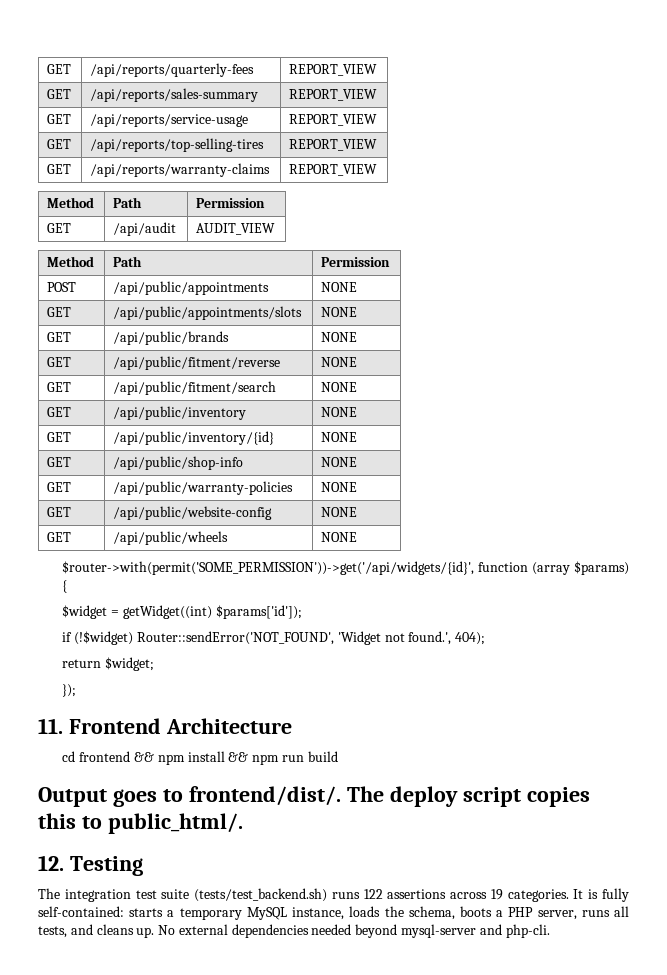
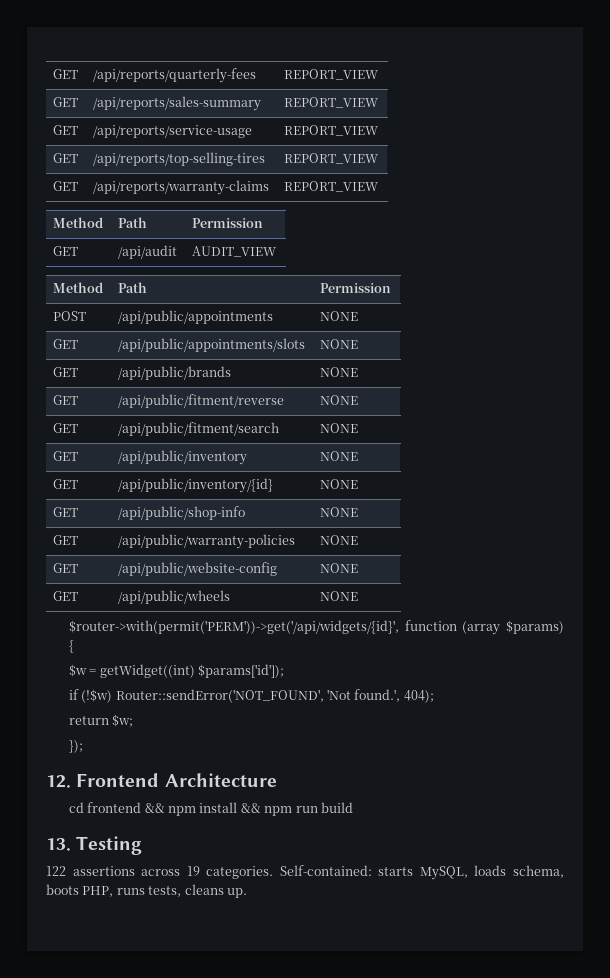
- $router->with(permit('SOME_PERMISSION'))->get('/api/widgets/{id}', function (array $params) {
+ $router->with(permit('PERM'))->get('/api/widgets/{id}', function (array $params) {
- $widget = getWidget((int) $params['id']);
+ $w = getWidget((int) $params['id']);
- if (!$widget) Router::sendError('NOT_FOUND', 'Widget not found.', 404);
+ if (!$w) Router::sendError('NOT_FOUND', 'Not found.', 404);
- return $widget;
+ return $w;
- 11. Frontend Architecture
+ 12. Frontend Architecture
- Output goes to frontend/dist/. The deploy script copies this to public_html/.
- 12. Testing
- The integration test suite (tests/test_backend.sh) runs 122 assertions across 19 categories.
+ 13. Testing
+ 122 assertions across 19 categories.
- It is fully self-contained: starts a temporary MySQL instance, loads the schema, boots a PHP server, runs all tests, and cleans up. No external dependencies needed beyond mysql-server and php-cli.
+ Self-contained: starts MySQL, loads schema, boots PHP, runs tests, cleans up.

